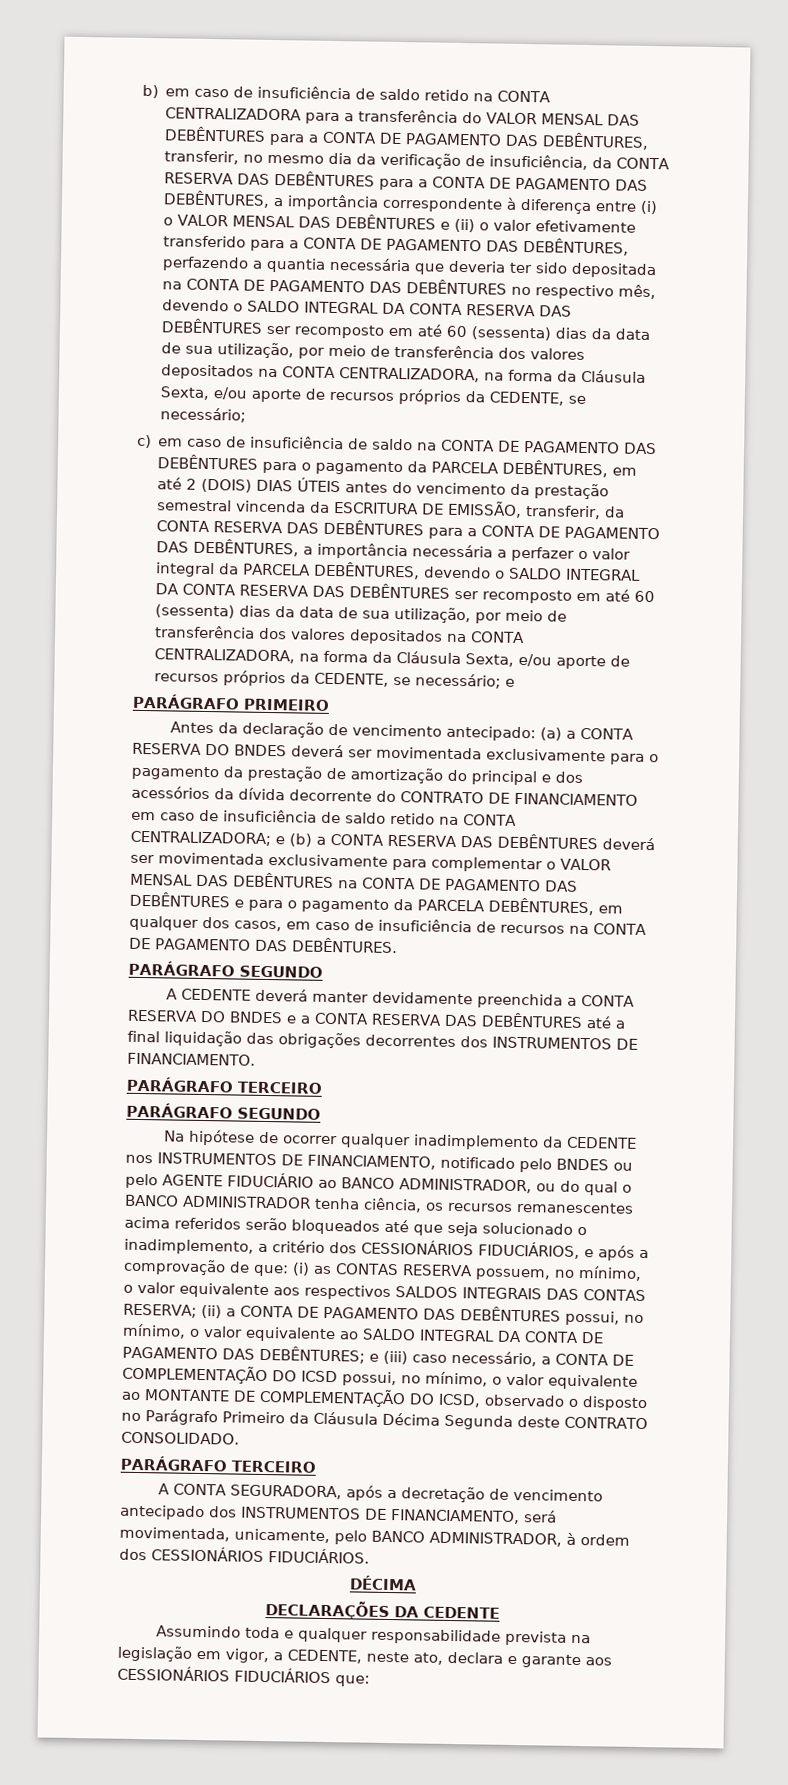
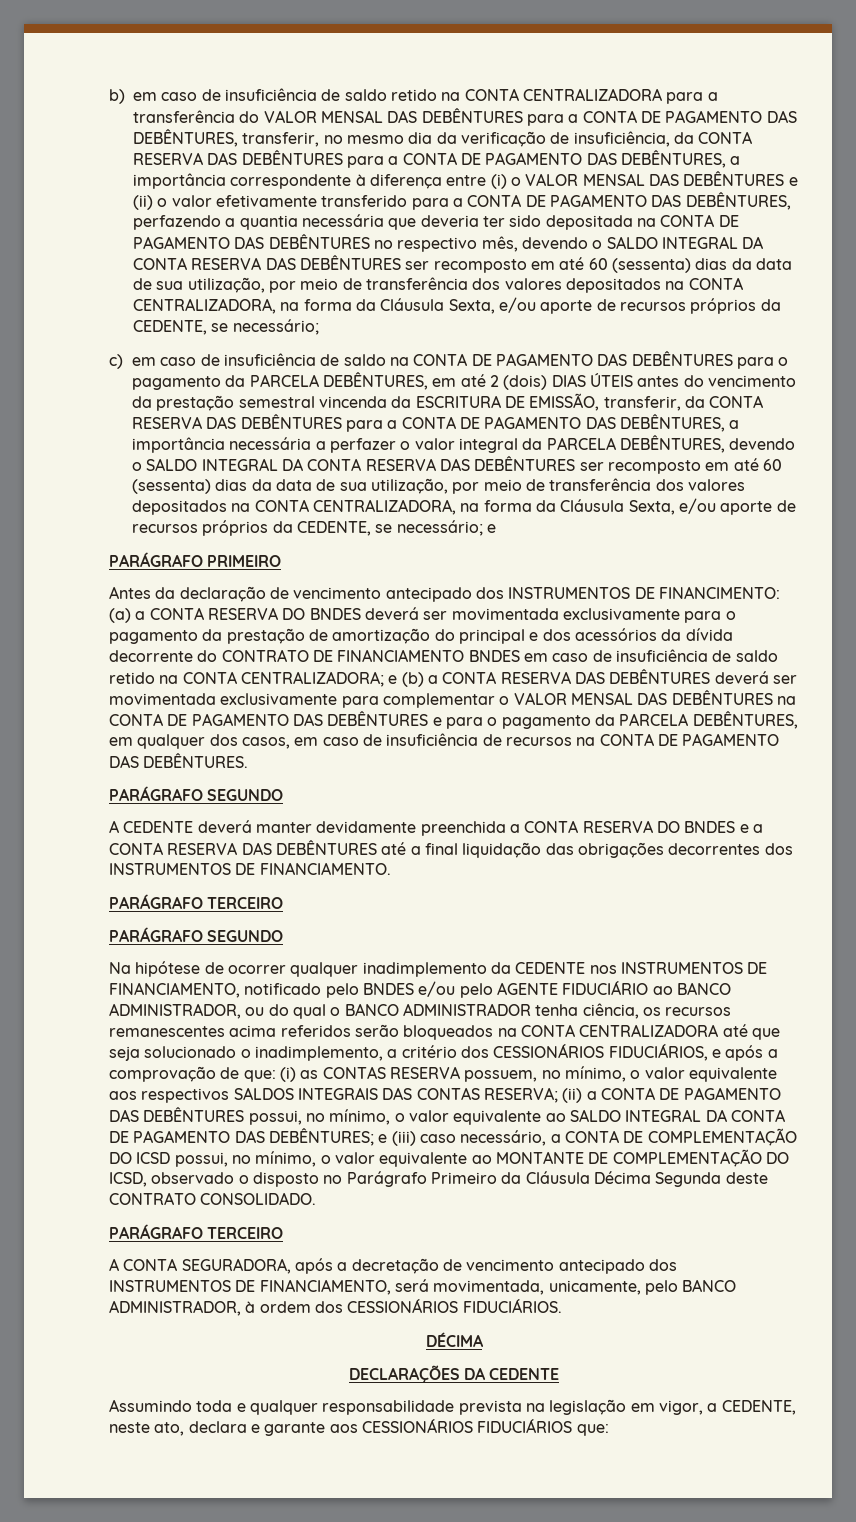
- c) em caso de insuficiência de saldo na CONTA DE PAGAMENTO DAS DEBÊNTURES para o pagamento da PARCELA DEBÊNTURES, em até 2 (DOIS) DIAS ÚTEIS antes do vencimento da prestação semestral vincenda da ESCRITURA DE EMISSÃO, transferir, da CONTA RESERVA DAS DEBÊNTURES para a CONTA DE PAGAMENTO DAS DEBÊNTURES, a importância necessária a perfazer o valor integral da PARCELA DEBÊNTURES, devendo o SALDO INTEGRAL DA CONTA RESERVA DAS DEBÊNTURES ser recomposto em até 60 (sessenta) dias da data de sua utilização, por meio de transferência dos valores depositados na CONTA CENTRALIZADORA, na forma da Cláusula Sexta, e/ou aporte de recursos próprios da CEDENTE, se necessário;
+ c) em caso de insuficiência de saldo na CONTA DE PAGAMENTO DAS DEBÊNTURES para o pagamento da PARCELA DEBÊNTURES, em até 2 (dois) DIAS ÚTEIS antes do vencimento da prestação semestral vincenda da ESCRITURA DE EMISSÃO, transferir, da CONTA RESERVA DAS DEBÊNTURES para a CONTA DE PAGAMENTO DAS DEBÊNTURES, a importância necessária a perfazer o valor integral da PARCELA DEBÊNTURES, devendo o SALDO INTEGRAL DA CONTA RESERVA DAS DEBÊNTURES ser recomposto em até 60 (sessenta) dias da data de sua utilização, por meio de transferência dos valores depositados na CONTA CENTRALIZADORA, na forma da Cláusula Sexta, e/ou aporte de recursos próprios da CEDENTE, se necessário;
- Antes da declaração de vencimento antecipado:
+ Antes da declaração de vencimento antecipado dos INSTRUMENTOS DE FINANCIMENTO:
- (a) a CONTA RESERVA DO BNDES deverá ser movimentada exclusivamente para o pagamento da prestação de amortização do principal e dos acessórios da dívida decorrente do CONTRATO DE FINANCIAMENTO em caso de insuficiência de saldo retido na CONTA CENTRALIZADORA;
+ (a) a CONTA RESERVA DO BNDES deverá ser movimentada exclusivamente para o pagamento da prestação de amortização do principal e dos acessórios da dívida decorrente do CONTRATO DE FINANCIAMENTO BNDES em caso de insuficiência de saldo retido na CONTA CENTRALIZADORA;
- Na hipótese de ocorrer qualquer inadimplemento da CEDENTE nos INSTRUMENTOS DE FINANCIAMENTO, notificado pelo BNDES ou pelo AGENTE FIDUCIÁRIO ao BANCO ADMINISTRADOR, ou do qual o BANCO ADMINISTRADOR tenha ciência, os recursos remanescentes acima referidos serão bloqueados até que seja solucionado o inadimplemento, a critério dos CESSIONÁRIOS FIDUCIÁRIOS, e após a comprovação de que:
+ Na hipótese de ocorrer qualquer inadimplemento da CEDENTE nos INSTRUMENTOS DE FINANCIAMENTO, notificado pelo BNDES e/ou pelo AGENTE FIDUCIÁRIO ao BANCO ADMINISTRADOR, ou do qual o BANCO ADMINISTRADOR tenha ciência, os recursos remanescentes acima referidos serão bloqueados na CONTA CENTRALIZADORA até que seja solucionado o inadimplemento, a critério dos CESSIONÁRIOS FIDUCIÁRIOS, e após a comprovação de que:

